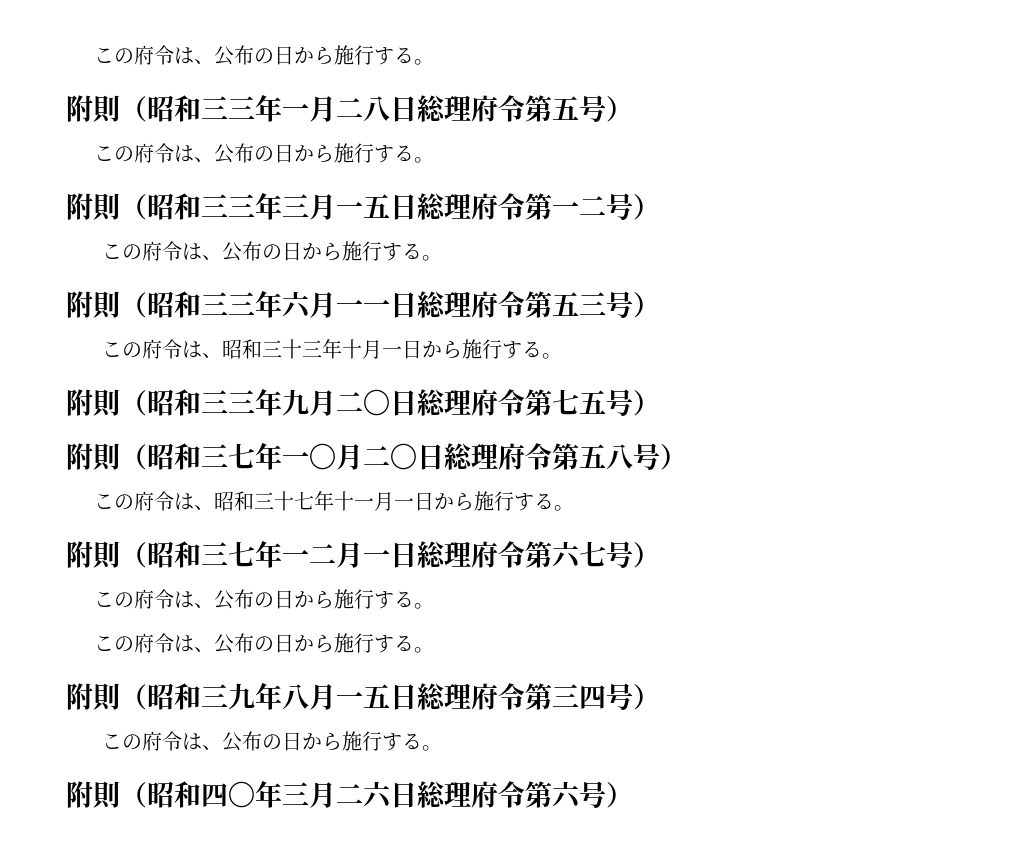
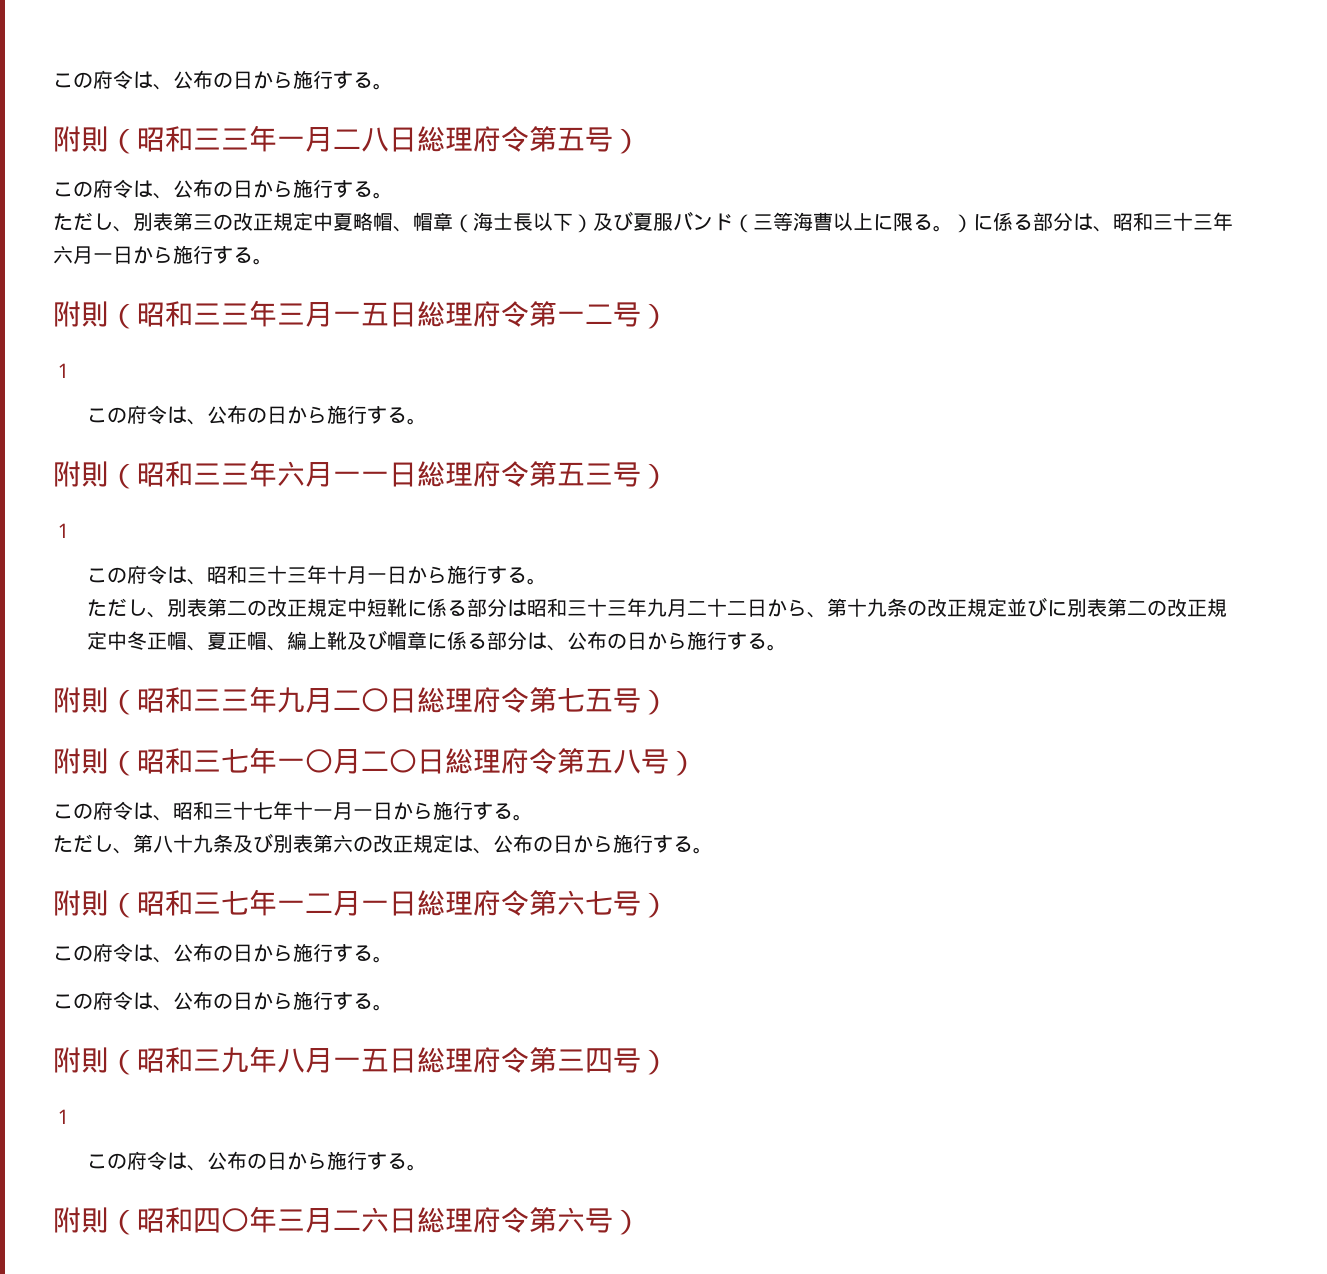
+ ただし、別表第三の改正規定中夏略帽、帽章（海士長以下）及び夏服バンド（三等海曹以上に限る。）に係る部分は、昭和三十三年六月一日から施行する。
  附則（昭和三三年三月一五日総理府令第一二号）
+ １
  附則（昭和三三年六月一一日総理府令第五三号）
+ １
+ ただし、別表第二の改正規定中短靴に係る部分は昭和三十三年九月二十二日から、第十九条の改正規定並びに別表第二の改正規定中冬正帽、夏正帽、編上靴及び帽章に係る部分は、公布の日から施行する。
+ ただし、第八十九条及び別表第六の改正規定は、公布の日から施行する。
  附則（昭和三九年八月一五日総理府令第三四号）
+ １

